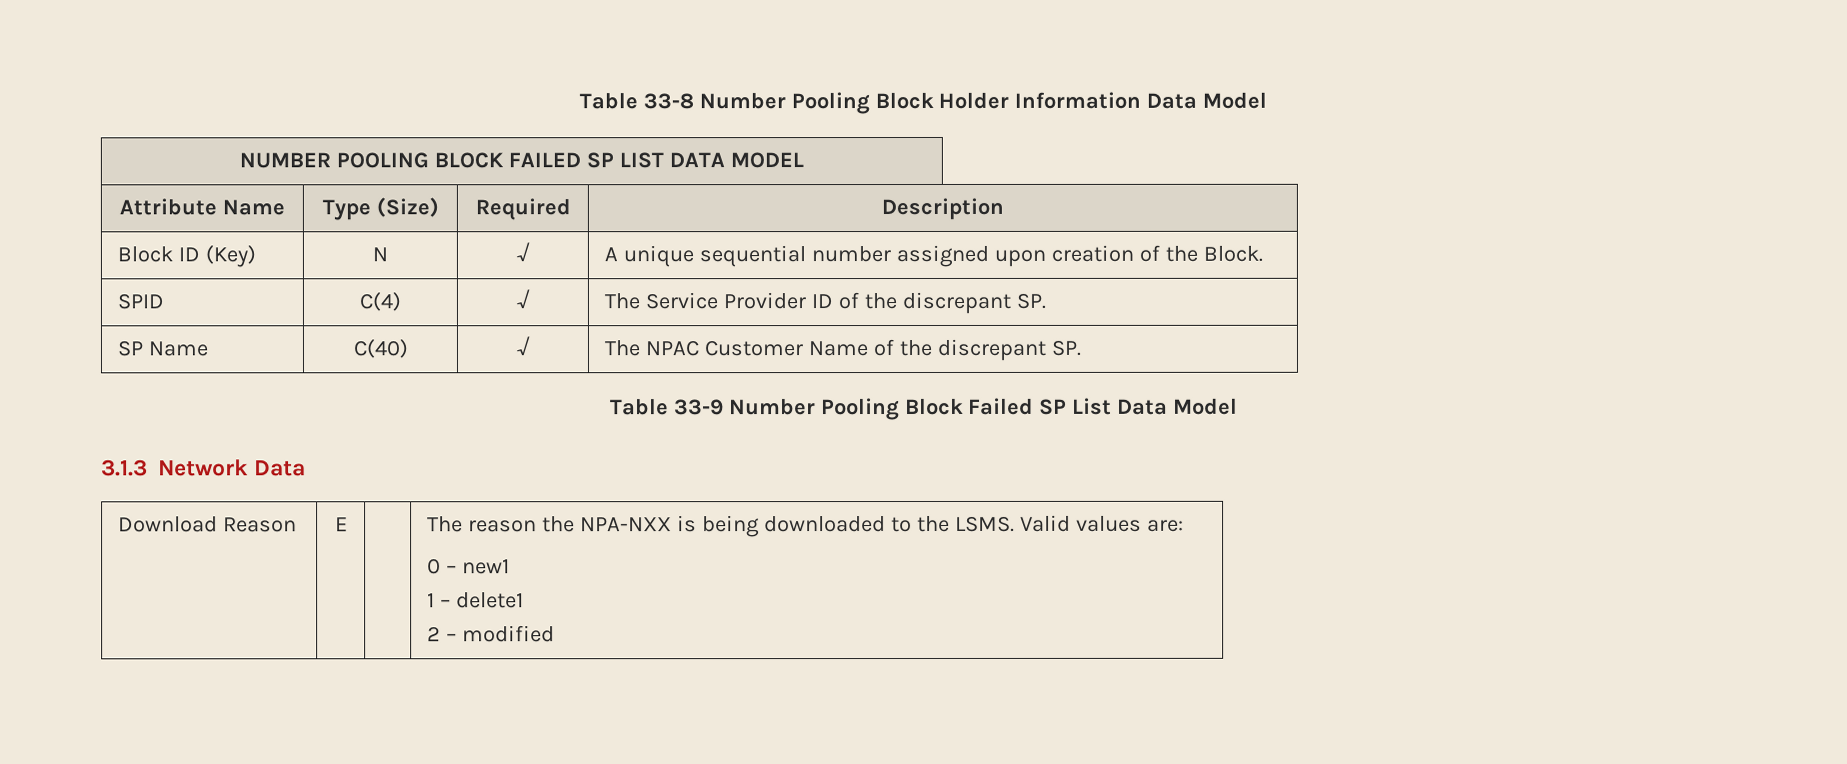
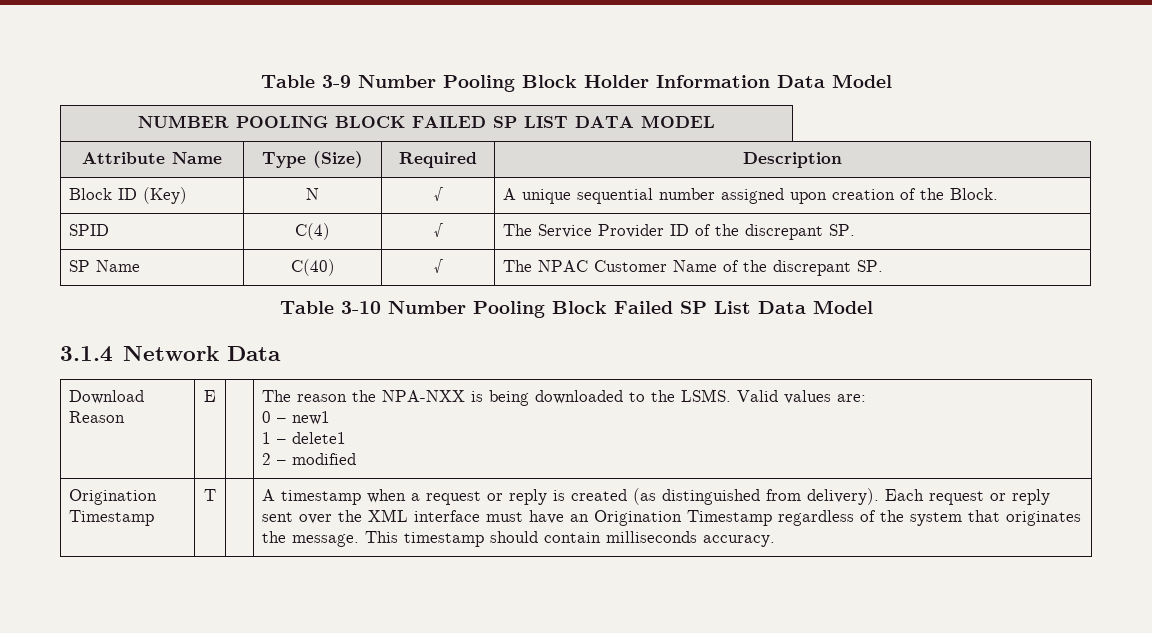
- Table 33-8 Number Pooling Block Holder Information Data Model
+ Table 3-9 Number Pooling Block Holder Information Data Model
- Table 33-9 Number Pooling Block Failed SP List Data Model
+ Table 3-10 Number Pooling Block Failed SP List Data Model
- 3.1.3 Network Data
+ 3.1.4 Network Data
+ Origination Timestamp | T | | A timestamp when a request or reply is created (as distinguished from delivery). Each request or reply sent over the XML interface must have an Origination Timestamp regardless of the system that originates the message. This timestamp should contain milliseconds accuracy.

